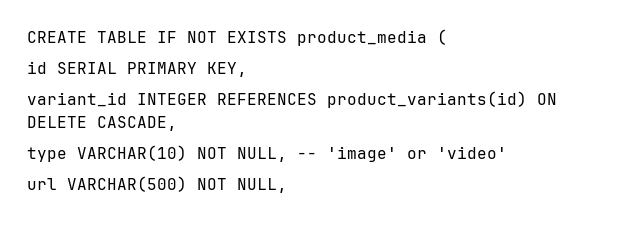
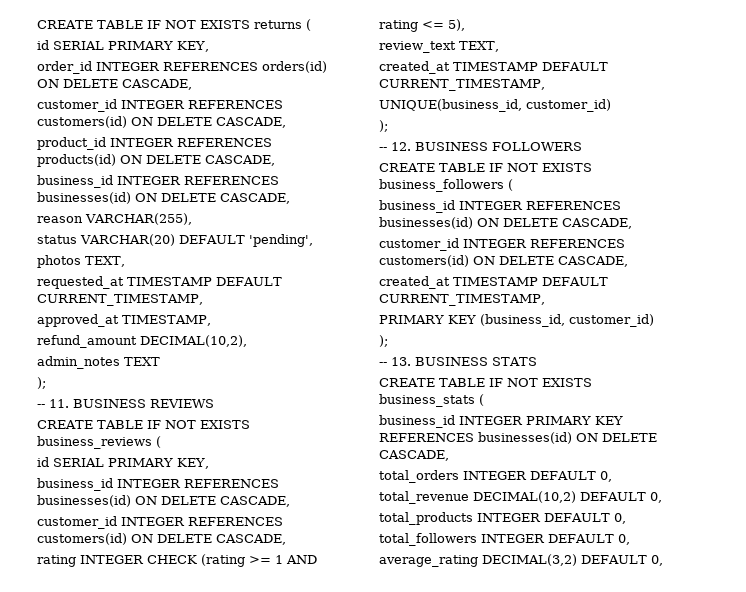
- CREATE TABLE IF NOT EXISTS product_media (
+ CREATE TABLE IF NOT EXISTS returns (
  id SERIAL PRIMARY KEY,
- variant_id INTEGER REFERENCES product_variants(id) ON DELETE CASCADE,
- type VARCHAR(10) NOT NULL, -- 'image' or 'video'
- url VARCHAR(500) NOT NULL,
+ order_id INTEGER REFERENCES orders(id) ON DELETE CASCADE,
+ customer_id INTEGER REFERENCES customers(id) ON DELETE CASCADE,
+ product_id INTEGER REFERENCES products(id) ON DELETE CASCADE,
+ business_id INTEGER REFERENCES businesses(id) ON DELETE CASCADE,
+ reason VARCHAR(255),
+ status VARCHAR(20) DEFAULT 'pending',
+ photos TEXT,
+ requested_at TIMESTAMP DEFAULT CURRENT_TIMESTAMP,
+ approved_at TIMESTAMP,
+ refund_amount DECIMAL(10,2),
+ admin_notes TEXT
+ );
+ -- 11. BUSINESS REVIEWS
+ CREATE TABLE IF NOT EXISTS business_reviews (
+ id SERIAL PRIMARY KEY,
+ business_id INTEGER REFERENCES businesses(id) ON DELETE CASCADE,
+ customer_id INTEGER REFERENCES customers(id) ON DELETE CASCADE,
+ rating INTEGER CHECK (rating >= 1 AND rating <= 5),
+ review_text TEXT,
+ created_at TIMESTAMP DEFAULT CURRENT_TIMESTAMP,
+ UNIQUE(business_id, customer_id)
+ );
+ -- 12. BUSINESS FOLLOWERS
+ CREATE TABLE IF NOT EXISTS business_followers (
+ business_id INTEGER REFERENCES businesses(id) ON DELETE CASCADE,
+ customer_id INTEGER REFERENCES customers(id) ON DELETE CASCADE,
+ created_at TIMESTAMP DEFAULT CURRENT_TIMESTAMP,
+ PRIMARY KEY (business_id, customer_id)
+ );
+ -- 13. BUSINESS STATS
+ CREATE TABLE IF NOT EXISTS business_stats (
+ business_id INTEGER PRIMARY KEY REFERENCES businesses(id) ON DELETE CASCADE,
+ total_orders INTEGER DEFAULT 0,
+ total_revenue DECIMAL(10,2) DEFAULT 0,
+ total_products INTEGER DEFAULT 0,
+ total_followers INTEGER DEFAULT 0,
+ average_rating DECIMAL(3,2) DEFAULT 0,

